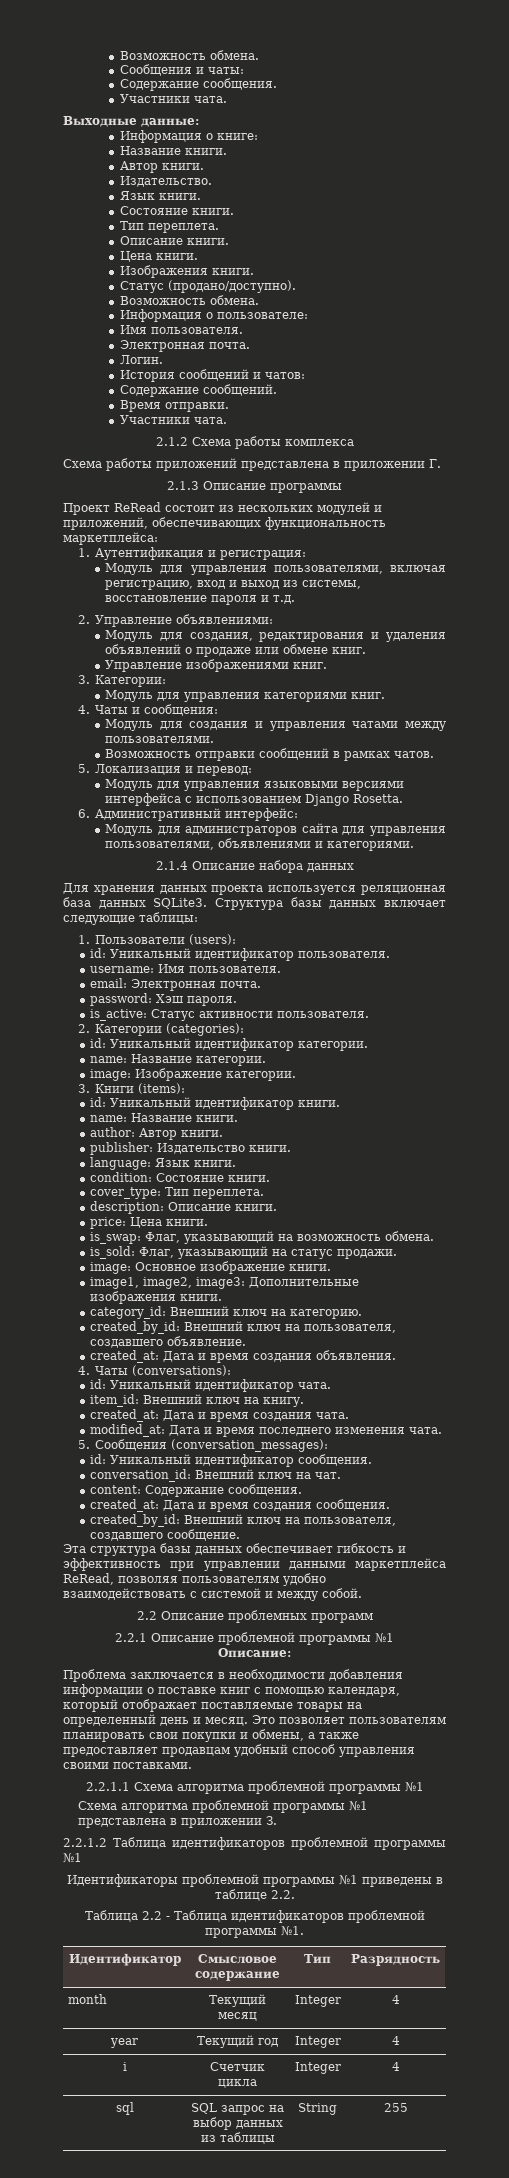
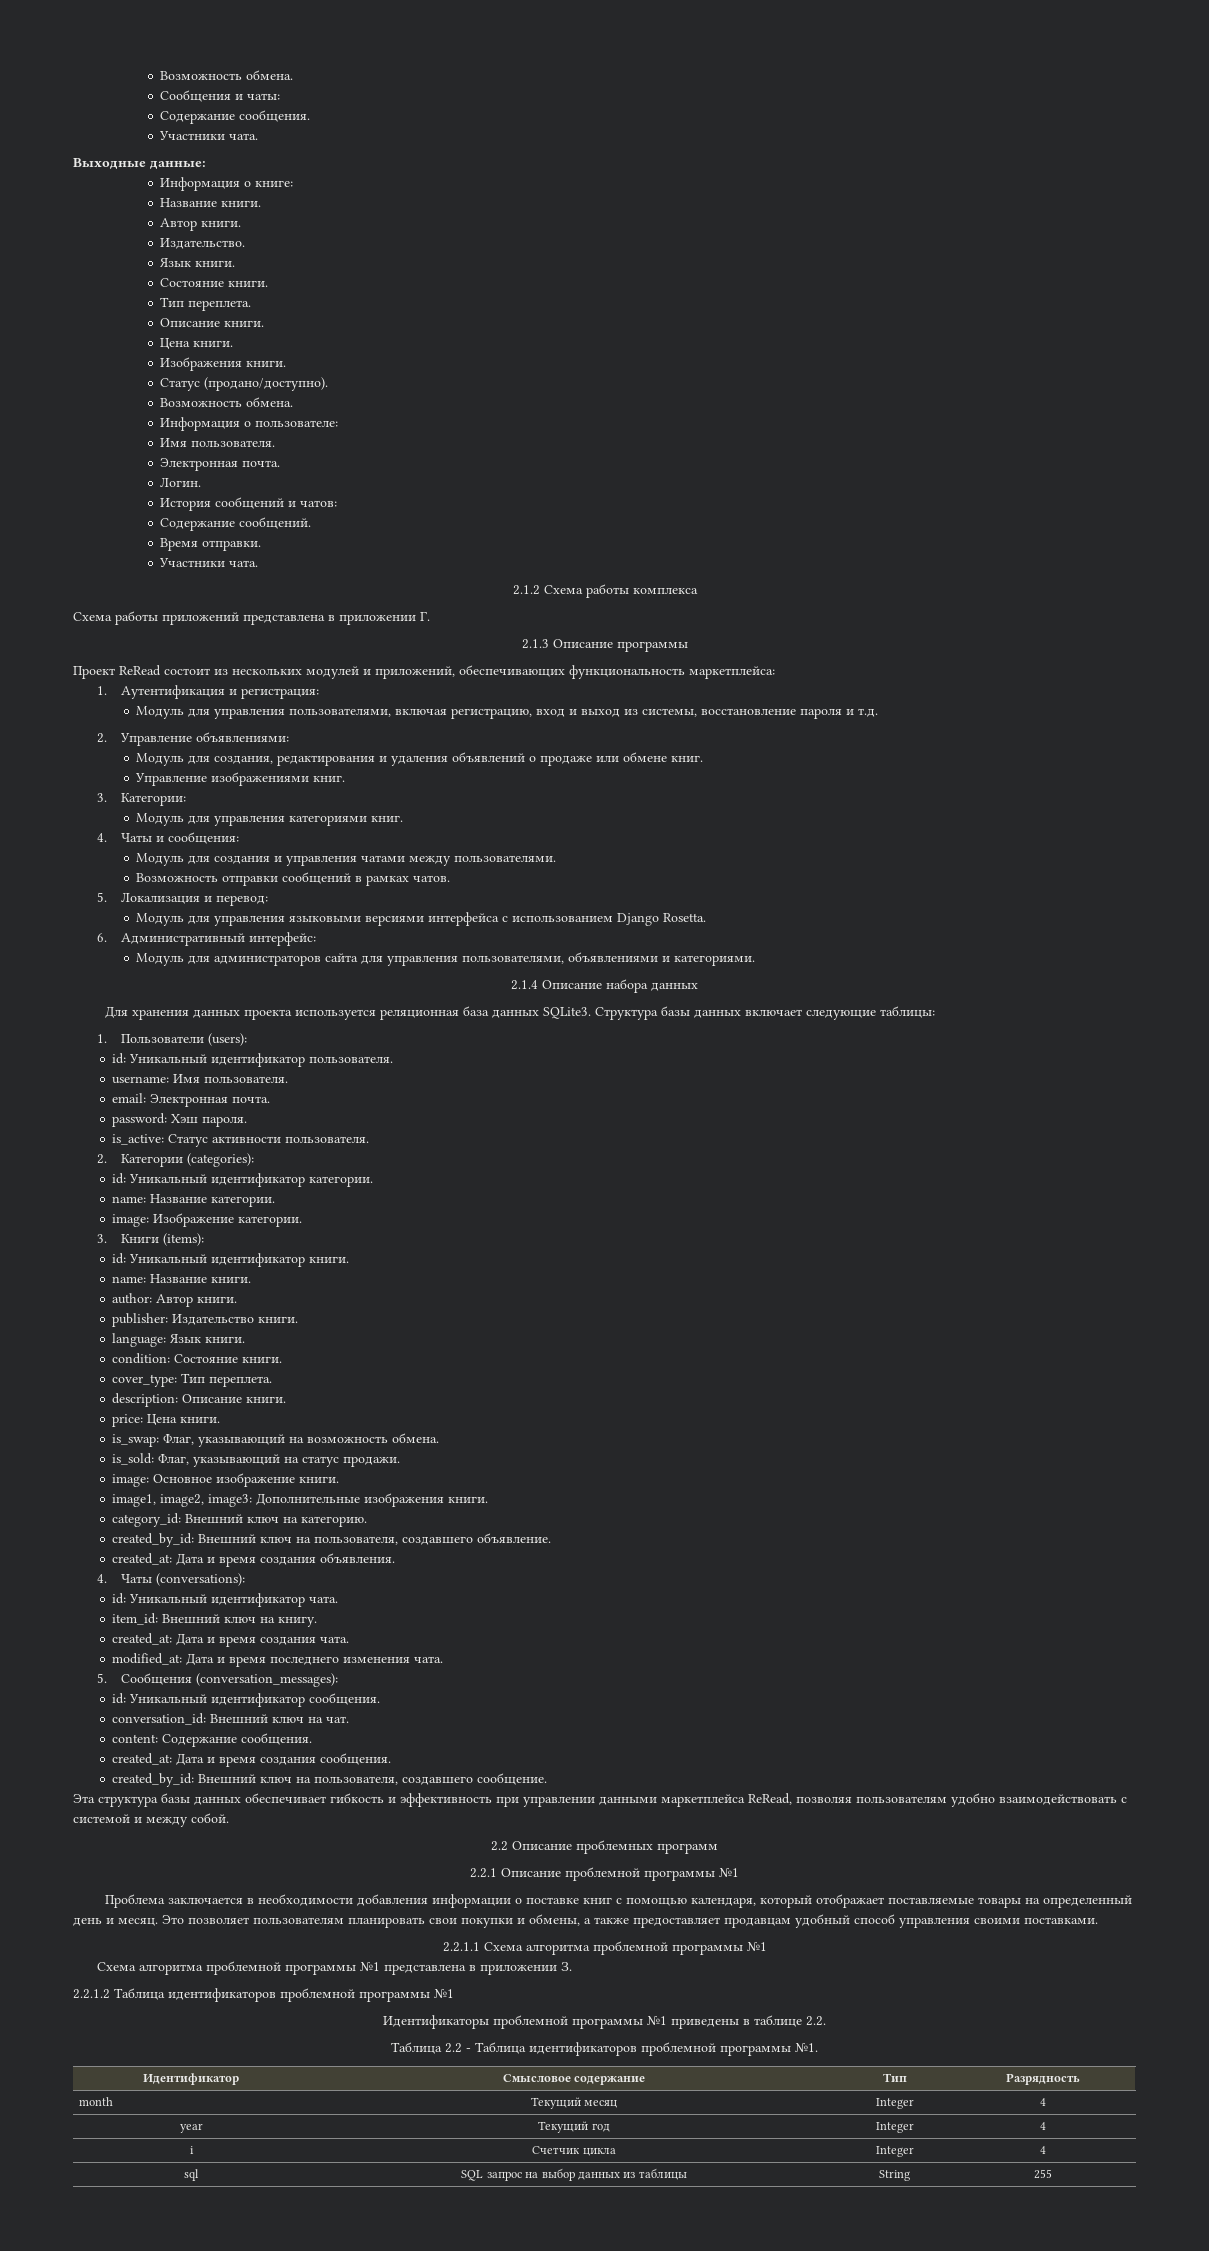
- Описание:

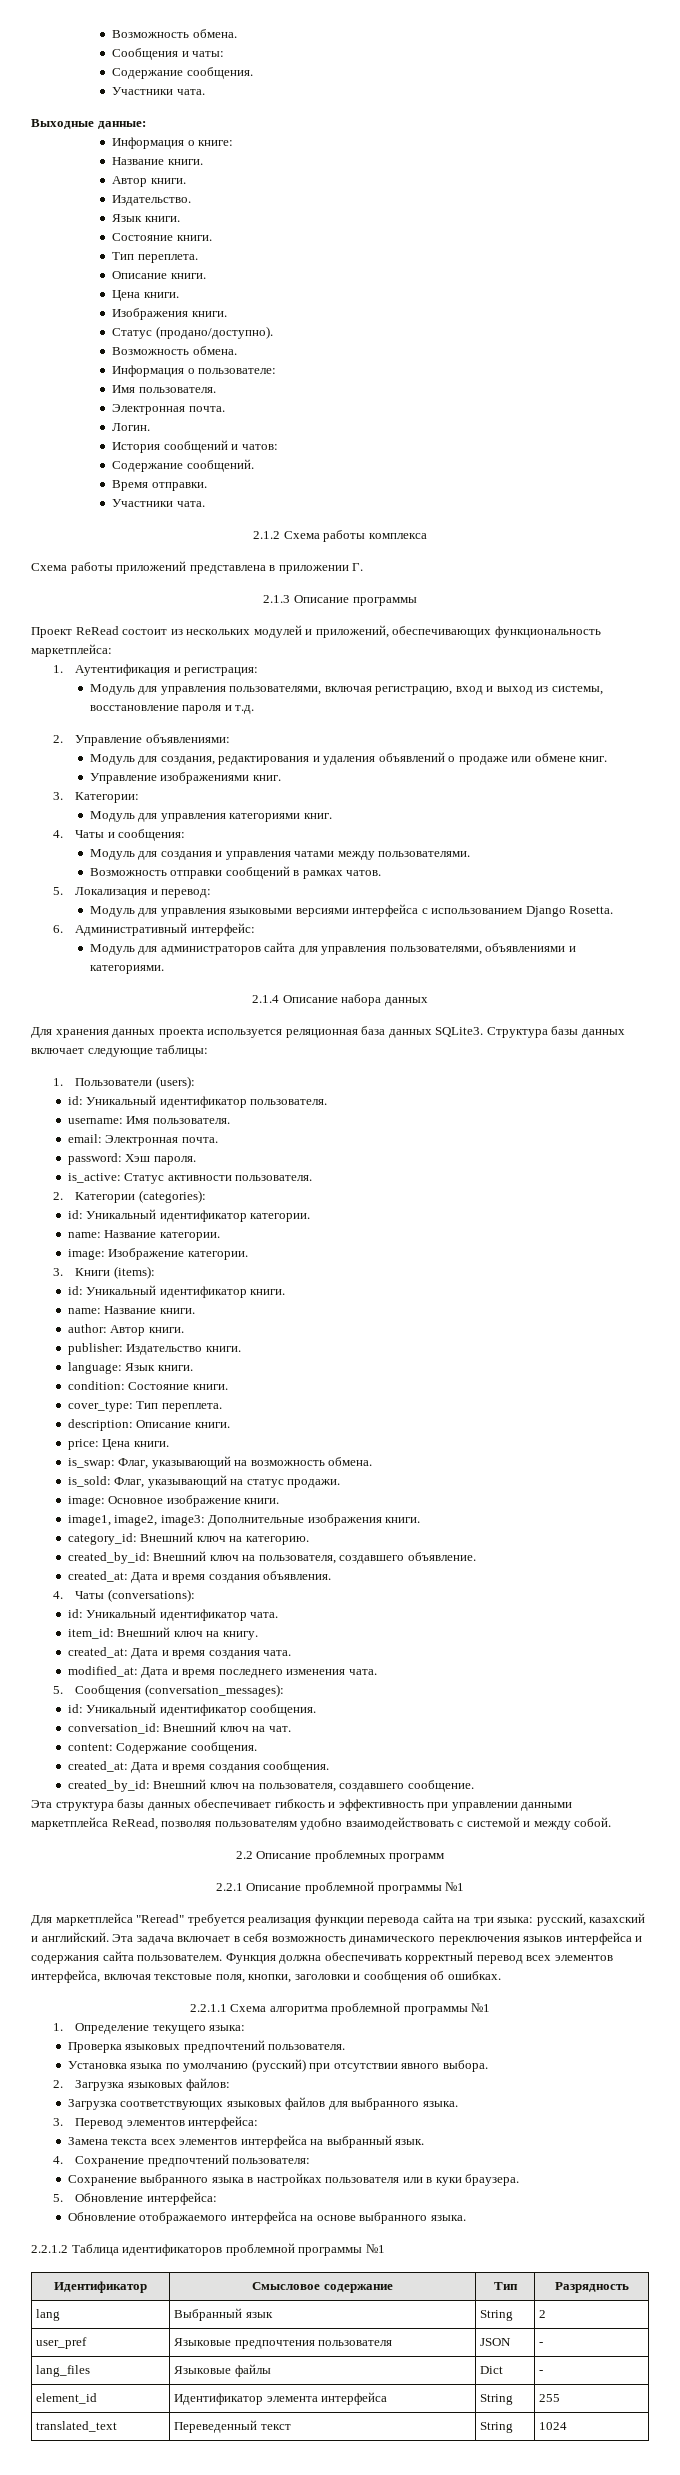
- Проблема заключается в необходимости добавления информации о поставке книг с помощью календаря, который отображает поставляемые товары на определенный день и месяц. Это позволяет пользователям планировать свои покупки и обмены, а также предоставляет продавцам удобный способ управления своими поставками.
+ Для маркетплейса "Reread" требуется реализация функции перевода сайта на три языка: русский, казахский и английский. Эта задача включает в себя возможность динамического переключения языков интерфейса и содержания сайта пользователем. Функция должна обеспечивать корректный перевод всех элементов интерфейса, включая текстовые поля, кнопки, заголовки и сообщения об ошибках.
- Схема алгоритма проблемной программы №1 представлена в приложении З.
+ 1. Определение текущего языка:
+ Проверка языковых предпочтений пользователя.
+ Установка языка по умолчанию (русский) при отсутствии явного выбора.
+ 2. Загрузка языковых файлов:
+ Загрузка соответствующих языковых файлов для выбранного языка.
+ 3. Перевод элементов интерфейса:
+ Замена текста всех элементов интерфейса на выбранный язык.
+ 4. Сохранение предпочтений пользователя:
+ Сохранение выбранного языка в настройках пользователя или в куки браузера.
+ 5. Обновление интерфейса:
+ Обновление отображаемого интерфейса на основе выбранного языка.
- Идентификаторы проблемной программы №1 приведены в таблице 2.2.
- Таблица 2.2 - Таблица идентификаторов проблемной программы №1.
- month | Текущий месяц | Integer | 4
- year | Текущий год | Integer | 4
- i | Счетчик цикла | Integer | 4
- sql | SQL запрос на выбор данных из таблицы | String | 255
+ lang | Выбранный язык | String | 2
+ user_pref | Языковые предпочтения пользователя | JSON | -
+ lang_files | Языковые файлы | Dict | -
+ element_id | Идентификатор элемента интерфейса | String | 255
+ translated_text | Переведенный текст | String | 1024

